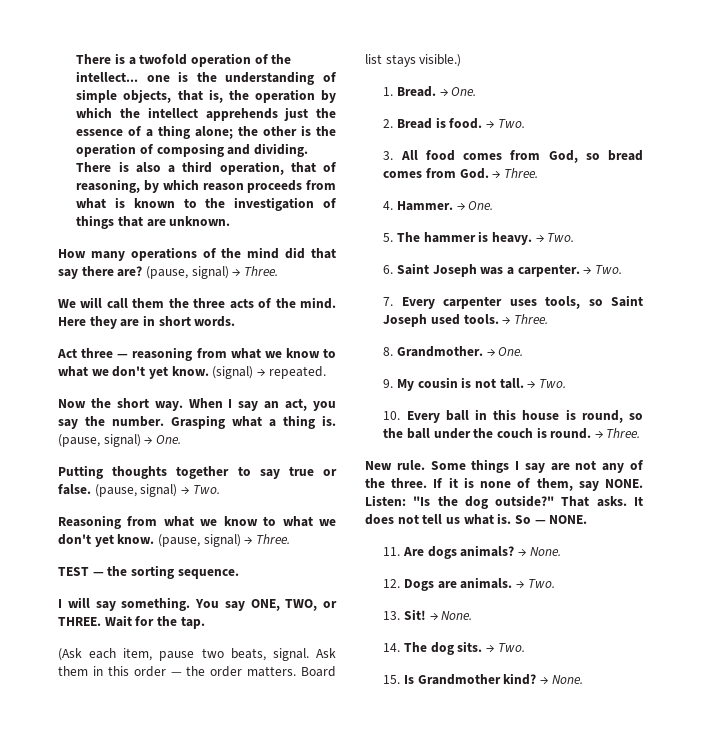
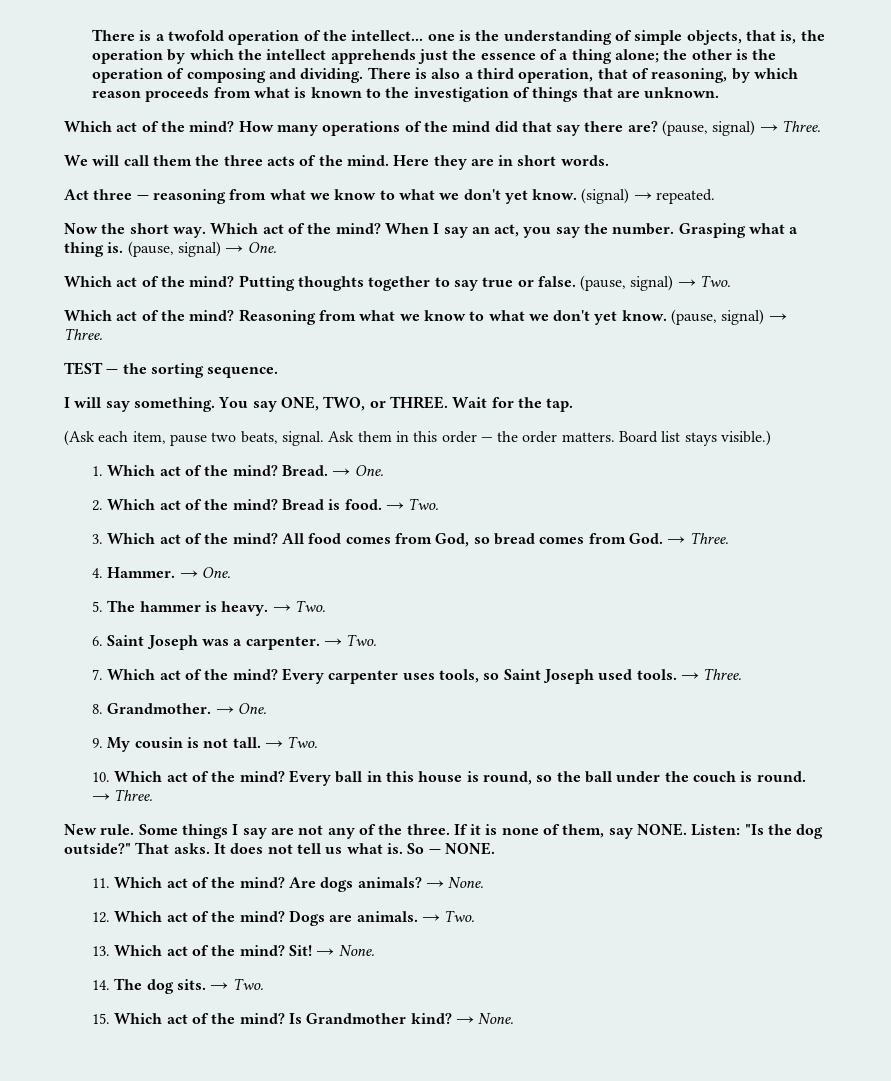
  There is also a third operation, that of reasoning, by which reason proceeds from what is known to the investigation of things that are unknown.
- How many operations of the mind did that say there are?
+ Which act of the mind? How many operations of the mind did that say there are?
- Now the short way.
+ Now the short way. Which act of the mind?
  (pause, signal) → One.
- Putting thoughts together to say true or false.
+ Which act of the mind? Putting thoughts together to say true or false.
  (pause, signal) → Two.
- Reasoning from what we know to what we don't yet know.
+ Which act of the mind? Reasoning from what we know to what we don't yet know.
- 1. Bread.
+ 1. Which act of the mind? Bread.
- 2. Bread is food.
+ 2. Which act of the mind? Bread is food.
- 3. All food comes from God, so bread comes from God. → Three.
+ 3. Which act of the mind? All food comes from God, so bread comes from God. → Three.
- 7. Every carpenter uses tools, so Saint Joseph used tools.
+ 7. Which act of the mind? Every carpenter uses tools, so Saint Joseph used tools.
- 10. Every ball in this house is round, so the ball under the couch is round.
+ 10. Which act of the mind? Every ball in this house is round, so the ball under the couch is round.
- 11. Are dogs animals?
+ 11. Which act of the mind? Are dogs animals?
- 12. Dogs are animals.
+ 12. Which act of the mind? Dogs are animals.
- 13. Sit!
+ 13. Which act of the mind? Sit!
- 15. Is Grandmother kind?
+ 15. Which act of the mind? Is Grandmother kind?

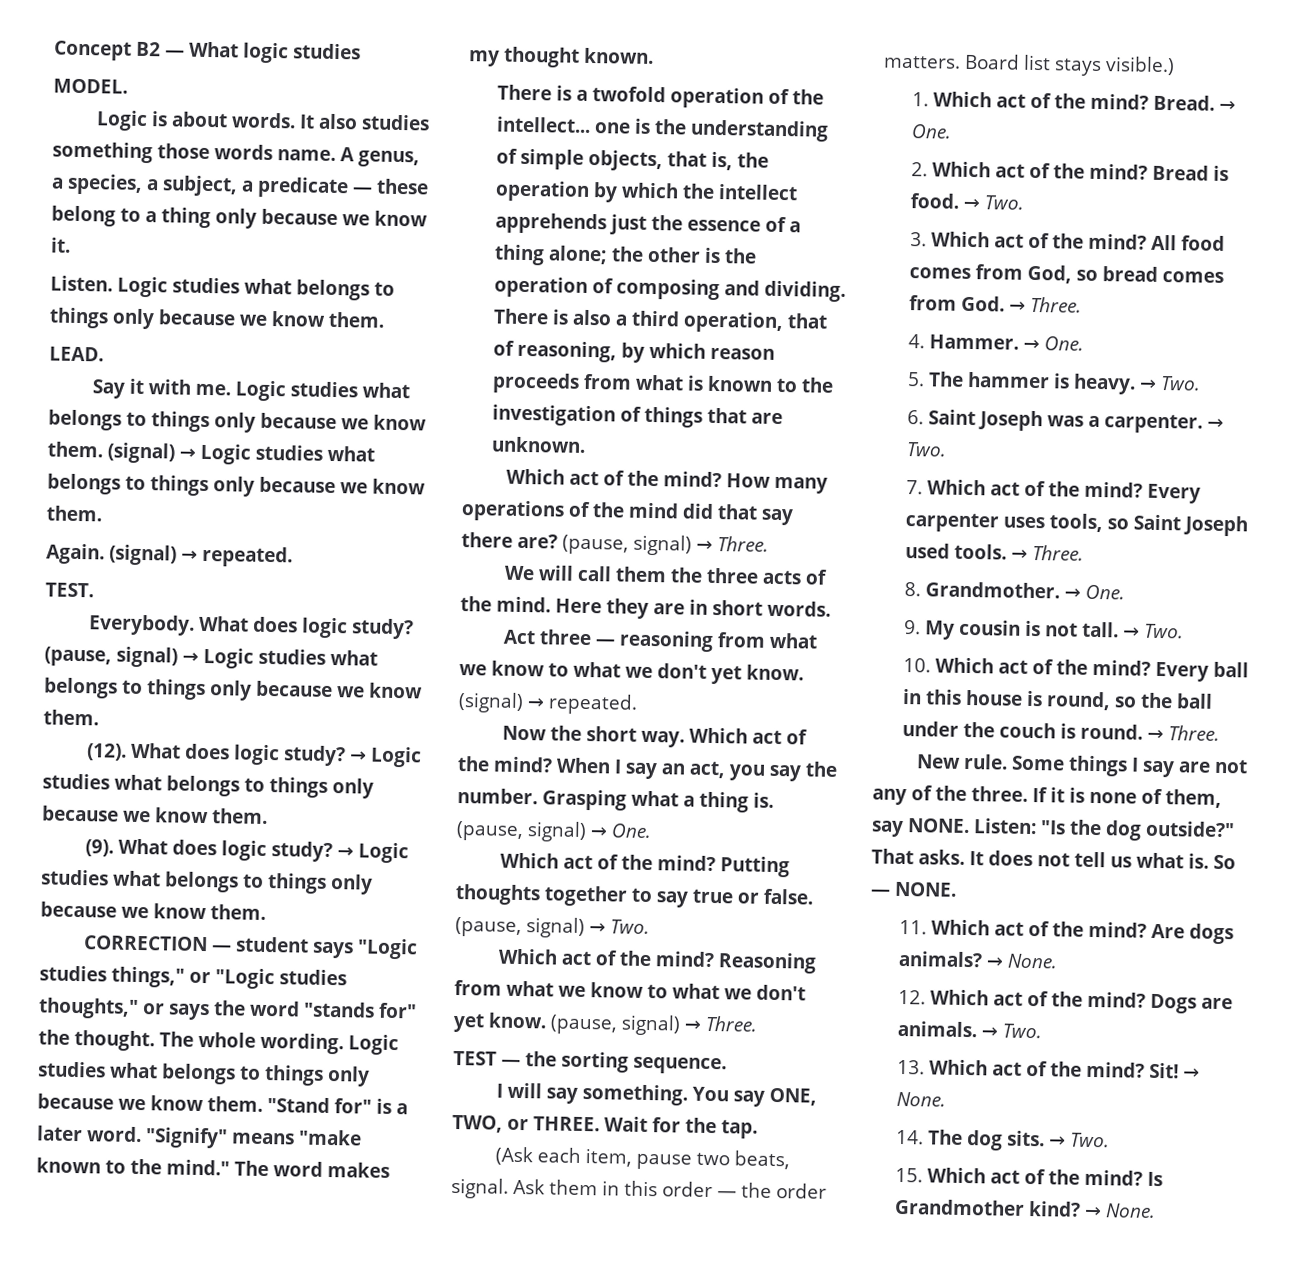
+ Concept B2 — What logic studies
+ MODEL.
+ Logic is about words. It also studies something those words name. A genus, a species, a subject, a predicate — these belong to a thing only because we know it.
+ Listen. Logic studies what belongs to things only because we know them.
+ LEAD.
+ Say it with me. Logic studies what belongs to things only because we know them. (signal) → Logic studies what belongs to things only because we know them.
+ Again. (signal) → repeated.
+ TEST.
+ Everybody. What does logic study? (pause, signal) → Logic studies what belongs to things only because we know them.
+ (12). What does logic study? → Logic studies what belongs to things only because we know them.
+ (9). What does logic study? → Logic studies what belongs to things only because we know them.
+ CORRECTION — student says "Logic studies things," or "Logic studies thoughts," or says the word "stands for" the thought. The whole wording. Logic studies what belongs to things only because we know them. "Stand for" is a later word. "Signify" means "make known to the mind." The word makes my thought known.

